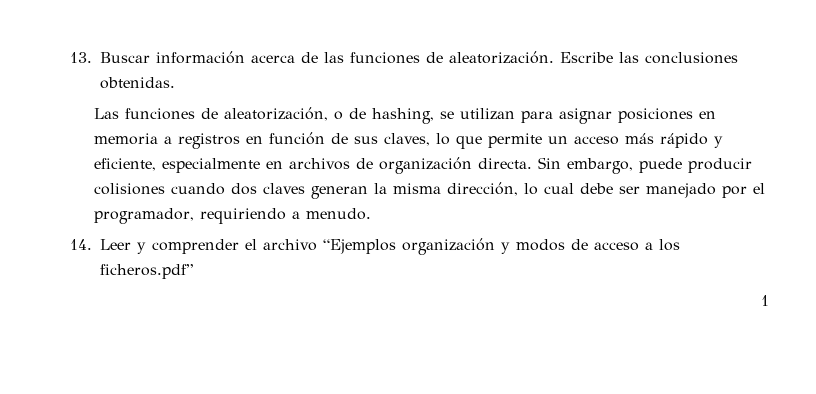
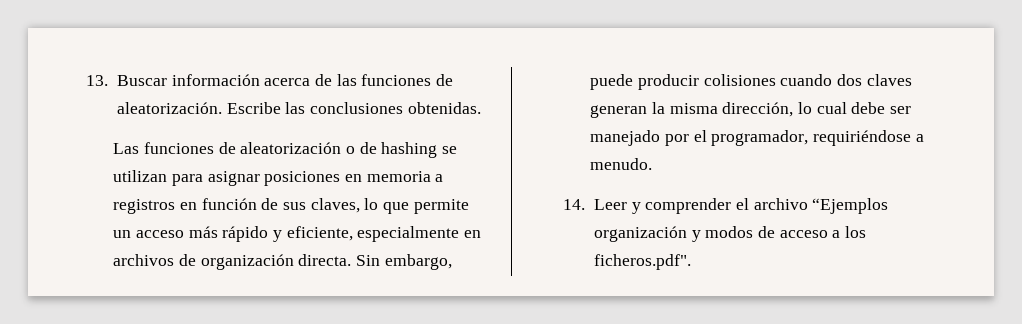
- Las funciones de aleatorización, o de hashing, se utilizan para asignar posiciones en memoria a registros en función de sus claves, lo que permite un acceso más rápido y eficiente, especialmente en archivos de organización directa.
+ Las funciones de aleatorización o de hashing se utilizan para asignar posiciones en memoria a registros en función de sus claves, lo que permite un acceso más rápido y eficiente, especialmente en archivos de organización directa.
- Sin embargo, puede producir colisiones cuando dos claves generan la misma dirección, lo cual debe ser manejado por el programador, requiriendo a menudo.
+ Sin embargo, puede producir colisiones cuando dos claves generan la misma dirección, lo cual debe ser manejado por el programador, requiriéndose a menudo.
- 14. Leer y comprender el archivo “Ejemplos organización y modos de acceso a los ficheros.pdf”
- 1
+ 14. Leer y comprender el archivo “Ejemplos organización y modos de acceso a los ficheros.pdf".

